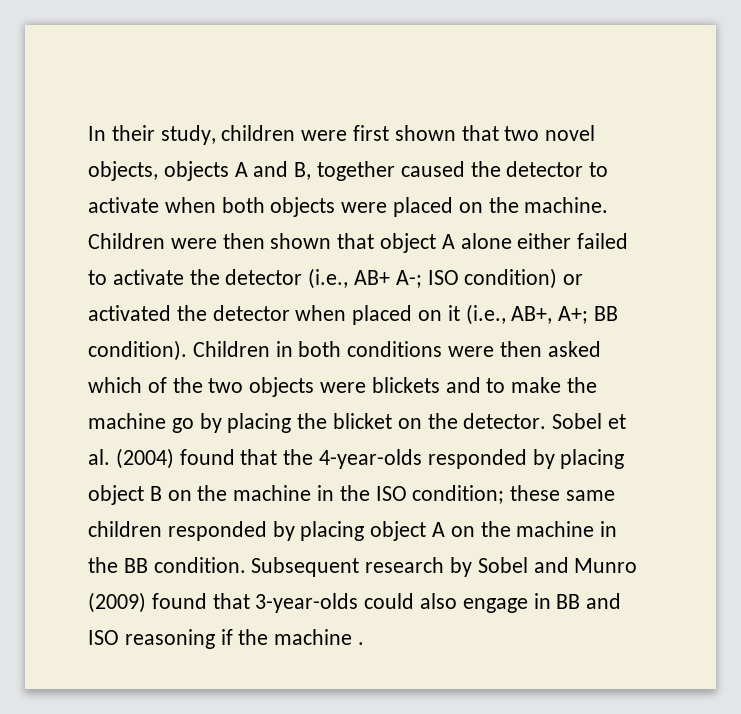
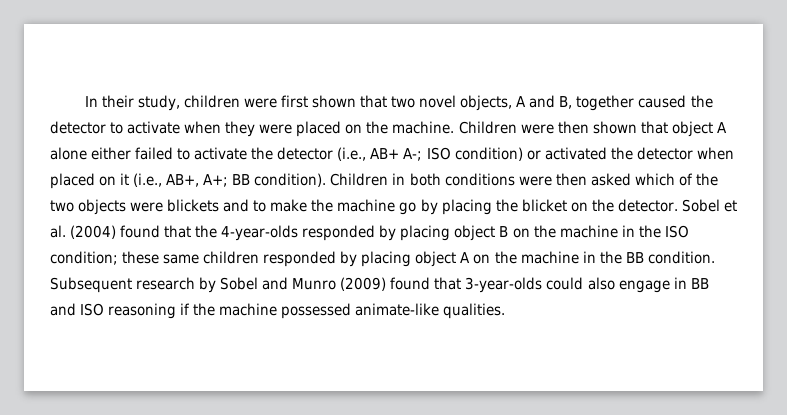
- In their study, children were first shown that two novel objects, objects A and B, together caused the detector to activate when both objects were placed on the machine.
+ In their study, children were first shown that two novel objects, A and B, together caused the detector to activate when they were placed on the machine.
- Subsequent research by Sobel and Munro (2009) found that 3-year-olds could also engage in BB and ISO reasoning if the machine .
+ Subsequent research by Sobel and Munro (2009) found that 3-year-olds could also engage in BB and ISO reasoning if the machine possessed animate-like qualities.

